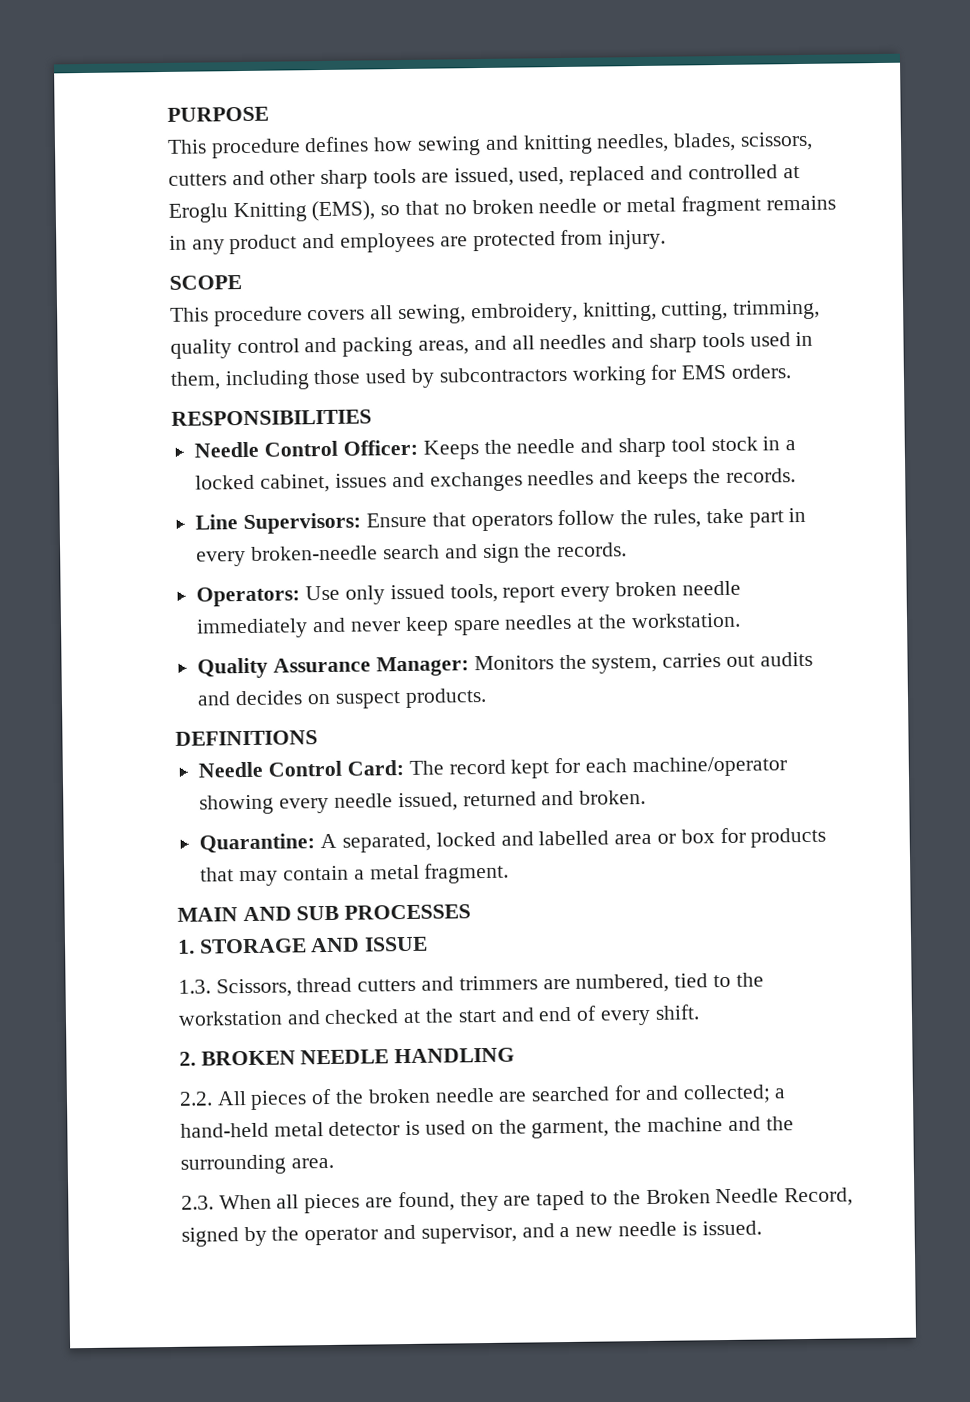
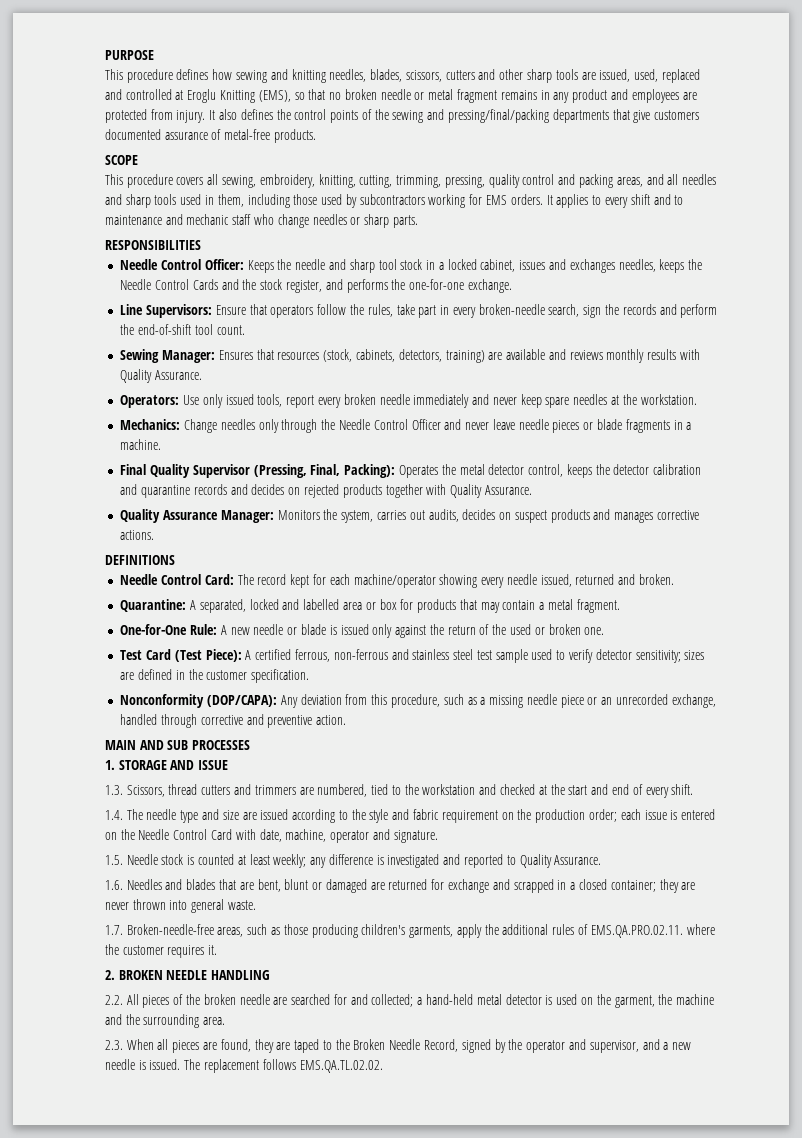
+ It also defines the control points of the sewing and pressing/final/packing departments that give customers documented assurance of metal-free products.
- This procedure covers all sewing, embroidery, knitting, cutting, trimming, quality control and packing areas, and all needles and sharp tools used in them, including those used by subcontractors working for EMS orders.
+ This procedure covers all sewing, embroidery, knitting, cutting, trimming, pressing, quality control and packing areas, and all needles and sharp tools used in them, including those used by subcontractors working for EMS orders. It applies to every shift and to maintenance and mechanic staff who change needles or sharp parts.
- Needle Control Officer: Keeps the needle and sharp tool stock in a locked cabinet, issues and exchanges needles and keeps the records.
+ Needle Control Officer: Keeps the needle and sharp tool stock in a locked cabinet, issues and exchanges needles, keeps the Needle Control Cards and the stock register, and performs the one-for-one exchange.
- Line Supervisors: Ensure that operators follow the rules, take part in every broken-needle search and sign the records.
+ Line Supervisors: Ensure that operators follow the rules, take part in every broken-needle search, sign the records and perform the end-of-shift tool count.
+ Sewing Manager: Ensures that resources (stock, cabinets, detectors, training) are available and reviews monthly results with Quality Assurance.
+ Mechanics: Change needles only through the Needle Control Officer and never leave needle pieces or blade fragments in a machine.
+ Final Quality Supervisor (Pressing, Final, Packing): Operates the metal detector control, keeps the detector calibration and quarantine records and decides on rejected products together with Quality Assurance.
- Quality Assurance Manager: Monitors the system, carries out audits and decides on suspect products.
+ Quality Assurance Manager: Monitors the system, carries out audits, decides on suspect products and manages corrective actions.
+ One-for-One Rule: A new needle or blade is issued only against the return of the used or broken one.
+ Test Card (Test Piece): A certified ferrous, non-ferrous and stainless steel test sample used to verify detector sensitivity; sizes are defined in the customer specification.
+ Nonconformity (DOP/CAPA): Any deviation from this procedure, such as a missing needle piece or an unrecorded exchange, handled through corrective and preventive action.
+ 1.4. The needle type and size are issued according to the style and fabric requirement on the production order; each issue is entered on the Needle Control Card with date, machine, operator and signature.
+ 1.5. Needle stock is counted at least weekly; any difference is investigated and reported to Quality Assurance.
+ 1.6. Needles and blades that are bent, blunt or damaged are returned for exchange and scrapped in a closed container; they are never thrown into general waste.
+ 1.7. Broken-needle-free areas, such as those producing children's garments, apply the additional rules of EMS.QA.PRO.02.11. where the customer requires it.
+ The replacement follows EMS.QA.TL.02.02.

